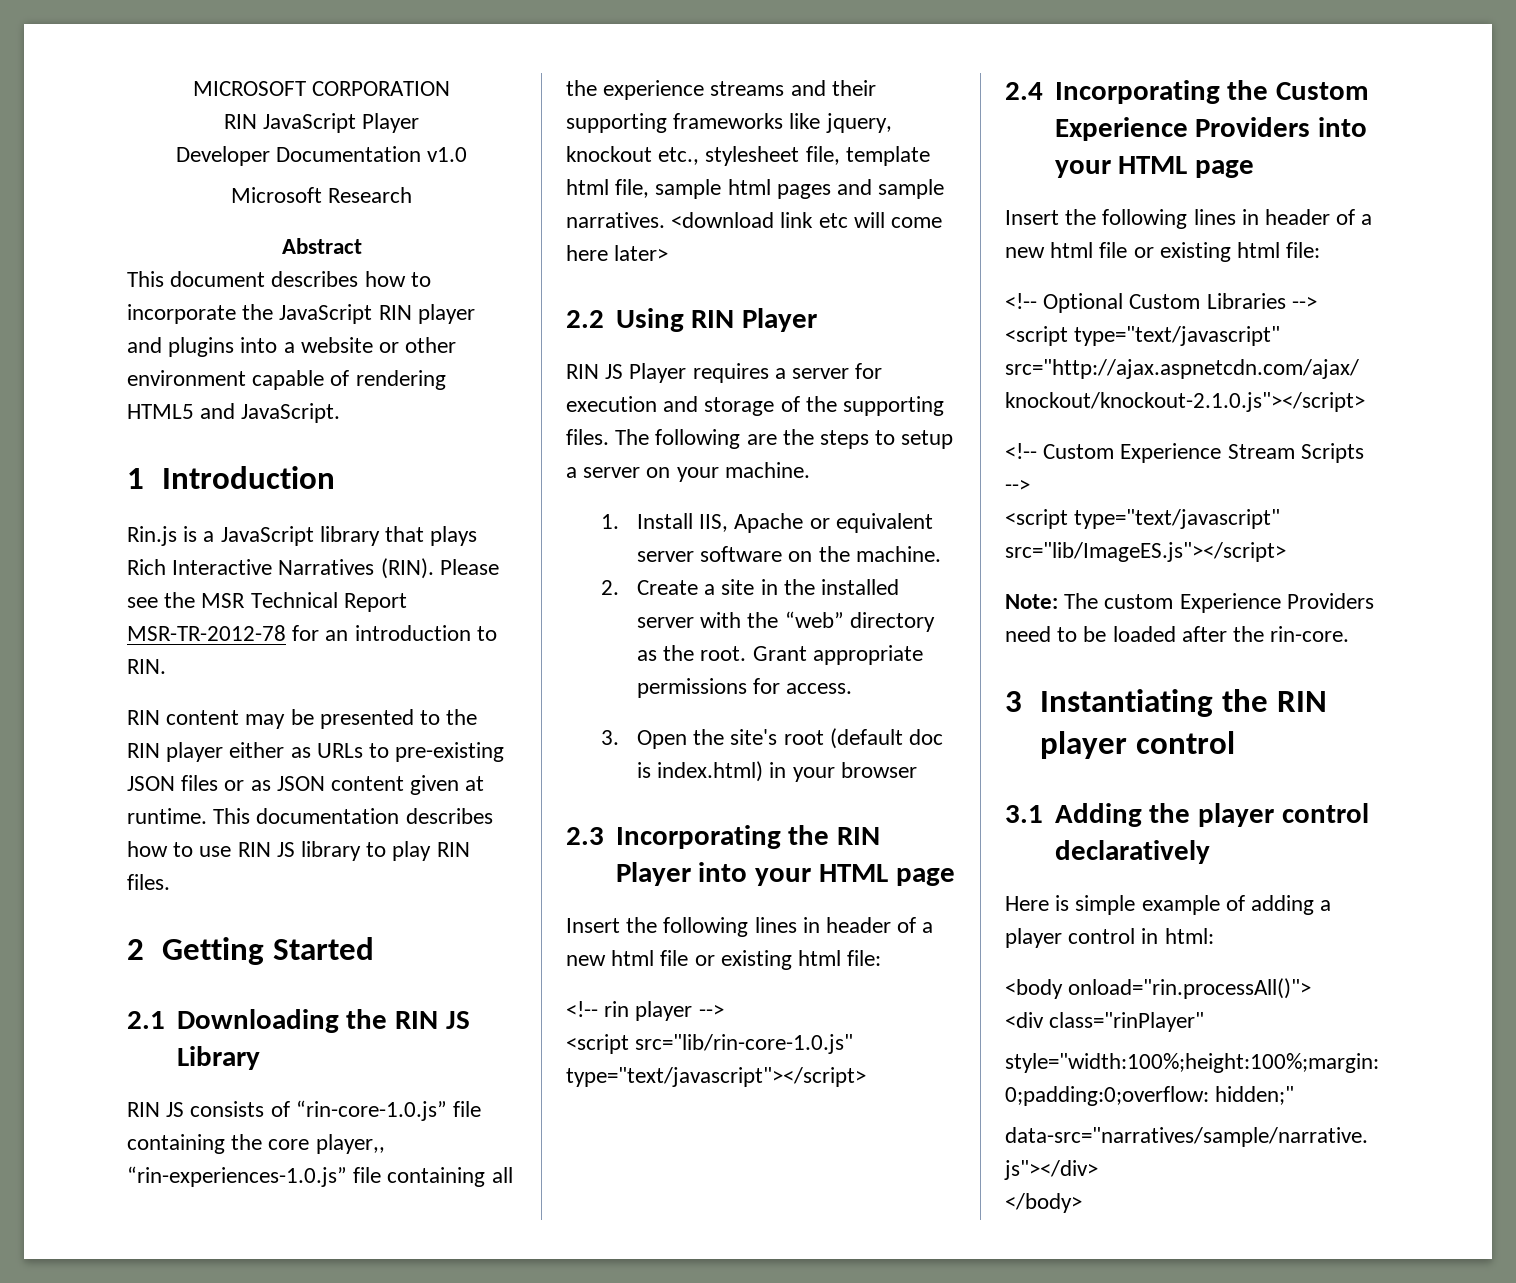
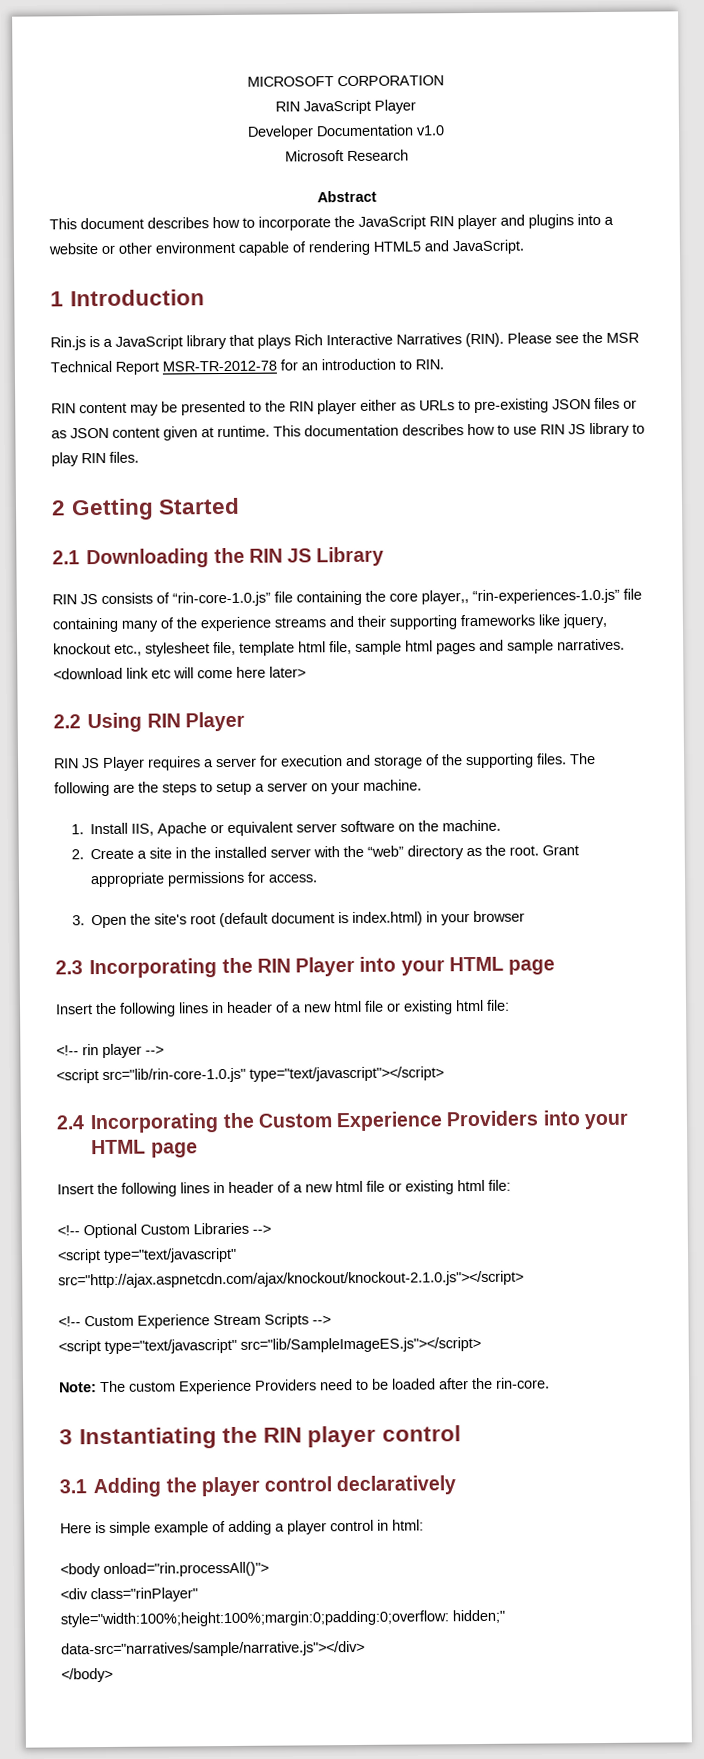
- RIN JS consists of “rin-core-1.0.js” file containing the core player,, “rin-experiences-1.0.js” file containing all the experience streams and their supporting frameworks like jquery, knockout etc., stylesheet file, template html file, sample html pages and sample narratives.
+ RIN JS consists of “rin-core-1.0.js” file containing the core player,, “rin-experiences-1.0.js” file containing many of the experience streams and their supporting frameworks like jquery, knockout etc., stylesheet file, template html file, sample html pages and sample narratives.
- 3. Open the site's root (default doc is index.html) in your browser
+ 3. Open the site's root (default document is index.html) in your browser
- <script type="text/javascript" src="lib/ImageES.js"></script>
+ <script type="text/javascript" src="lib/SampleImageES.js"></script>

